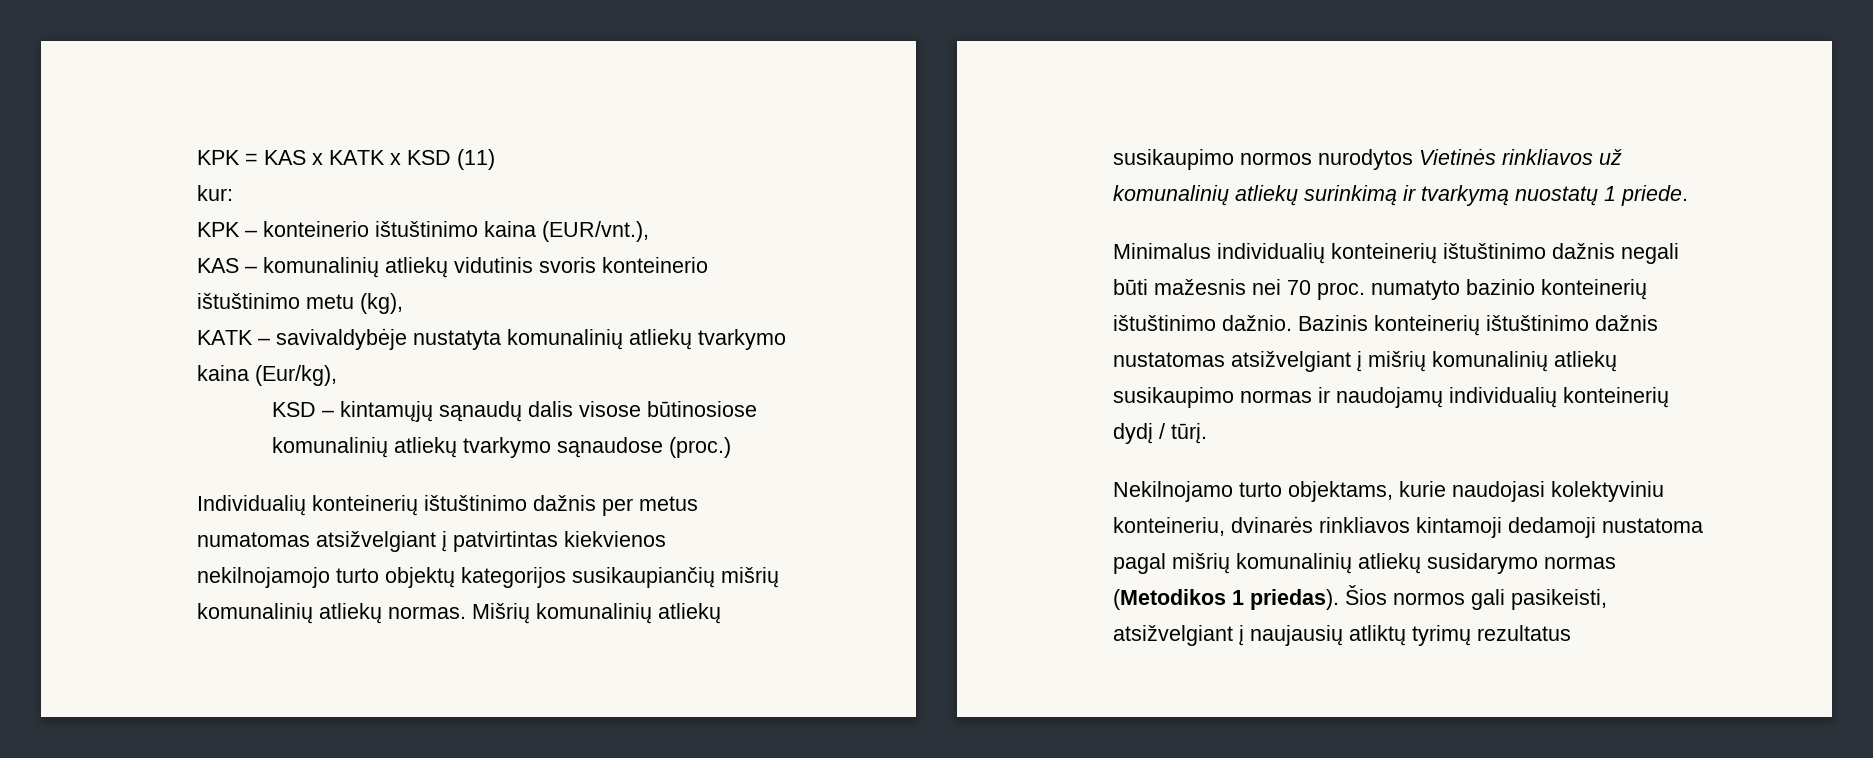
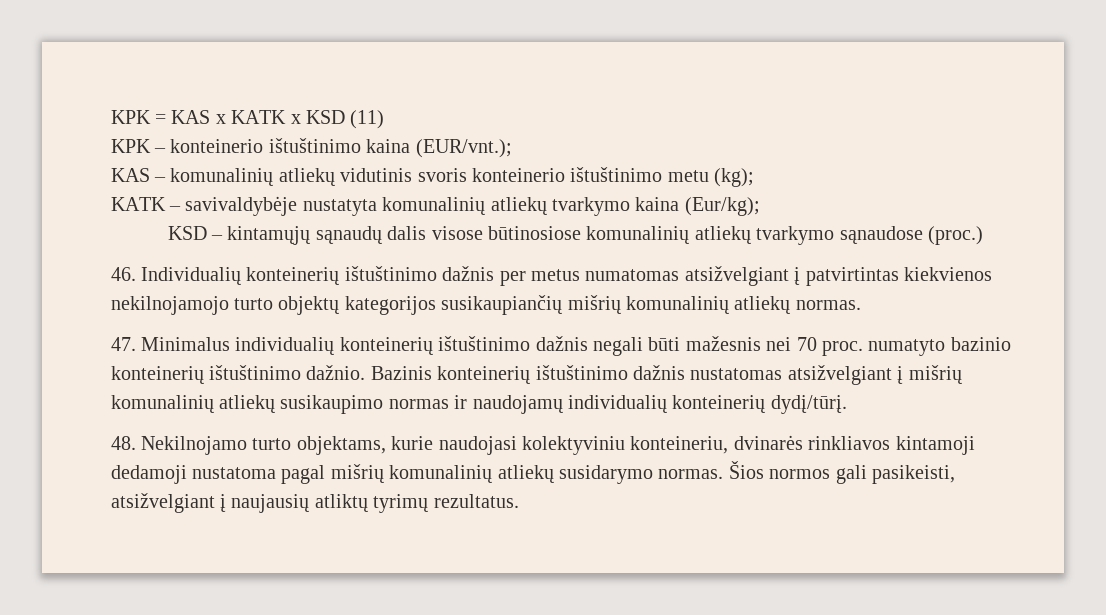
- kur:
- KPK – konteinerio ištuštinimo kaina (EUR/vnt.),
+ KPK – konteinerio ištuštinimo kaina (EUR/vnt.);
- KAS – komunalinių atliekų vidutinis svoris konteinerio ištuštinimo metu (kg),
+ KAS – komunalinių atliekų vidutinis svoris konteinerio ištuštinimo metu (kg);
- KATK – savivaldybėje nustatyta komunalinių atliekų tvarkymo kaina (Eur/kg),
+ KATK – savivaldybėje nustatyta komunalinių atliekų tvarkymo kaina (Eur/kg);
- Individualių konteinerių ištuštinimo dažnis per metus numatomas atsižvelgiant į patvirtintas kiekvienos nekilnojamojo turto objektų kategorijos susikaupiančių mišrių komunalinių atliekų normas. Mišrių komunalinių atliekų susikaupimo normos nurodytos Vietinės rinkliavos už komunalinių atliekų surinkimą ir tvarkymą nuostatų 1 priede.
- Minimalus individualių konteinerių ištuštinimo dažnis negali būti mažesnis nei 70 proc. numatyto bazinio konteinerių ištuštinimo dažnio.
+ 46. Individualių konteinerių ištuštinimo dažnis per metus numatomas atsižvelgiant į patvirtintas kiekvienos nekilnojamojo turto objektų kategorijos susikaupiančių mišrių komunalinių atliekų normas.
+ 47. Minimalus individualių konteinerių ištuštinimo dažnis negali būti mažesnis nei 70 proc. numatyto bazinio konteinerių ištuštinimo dažnio.
- Bazinis konteinerių ištuštinimo dažnis nustatomas atsižvelgiant į mišrių komunalinių atliekų susikaupimo normas ir naudojamų individualių konteinerių dydį / tūrį.
- Nekilnojamo turto objektams, kurie naudojasi kolektyviniu konteineriu, dvinarės rinkliavos kintamoji dedamoji nustatoma pagal mišrių komunalinių atliekų susidarymo normas (Metodikos 1 priedas).
+ Bazinis konteinerių ištuštinimo dažnis nustatomas atsižvelgiant į mišrių komunalinių atliekų susikaupimo normas ir naudojamų individualių konteinerių dydį/tūrį.
+ 48. Nekilnojamo turto objektams, kurie naudojasi kolektyviniu konteineriu, dvinarės rinkliavos kintamoji dedamoji nustatoma pagal mišrių komunalinių atliekų susidarymo normas.
- Šios normos gali pasikeisti, atsižvelgiant į naujausių atliktų tyrimų rezultatus
+ Šios normos gali pasikeisti, atsižvelgiant į naujausių atliktų tyrimų rezultatus.

